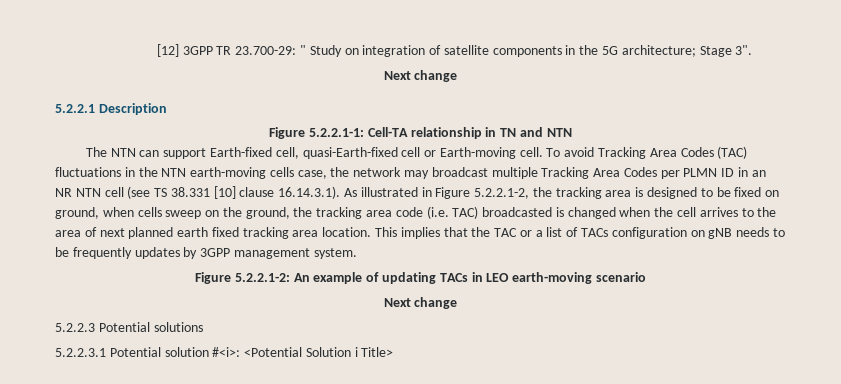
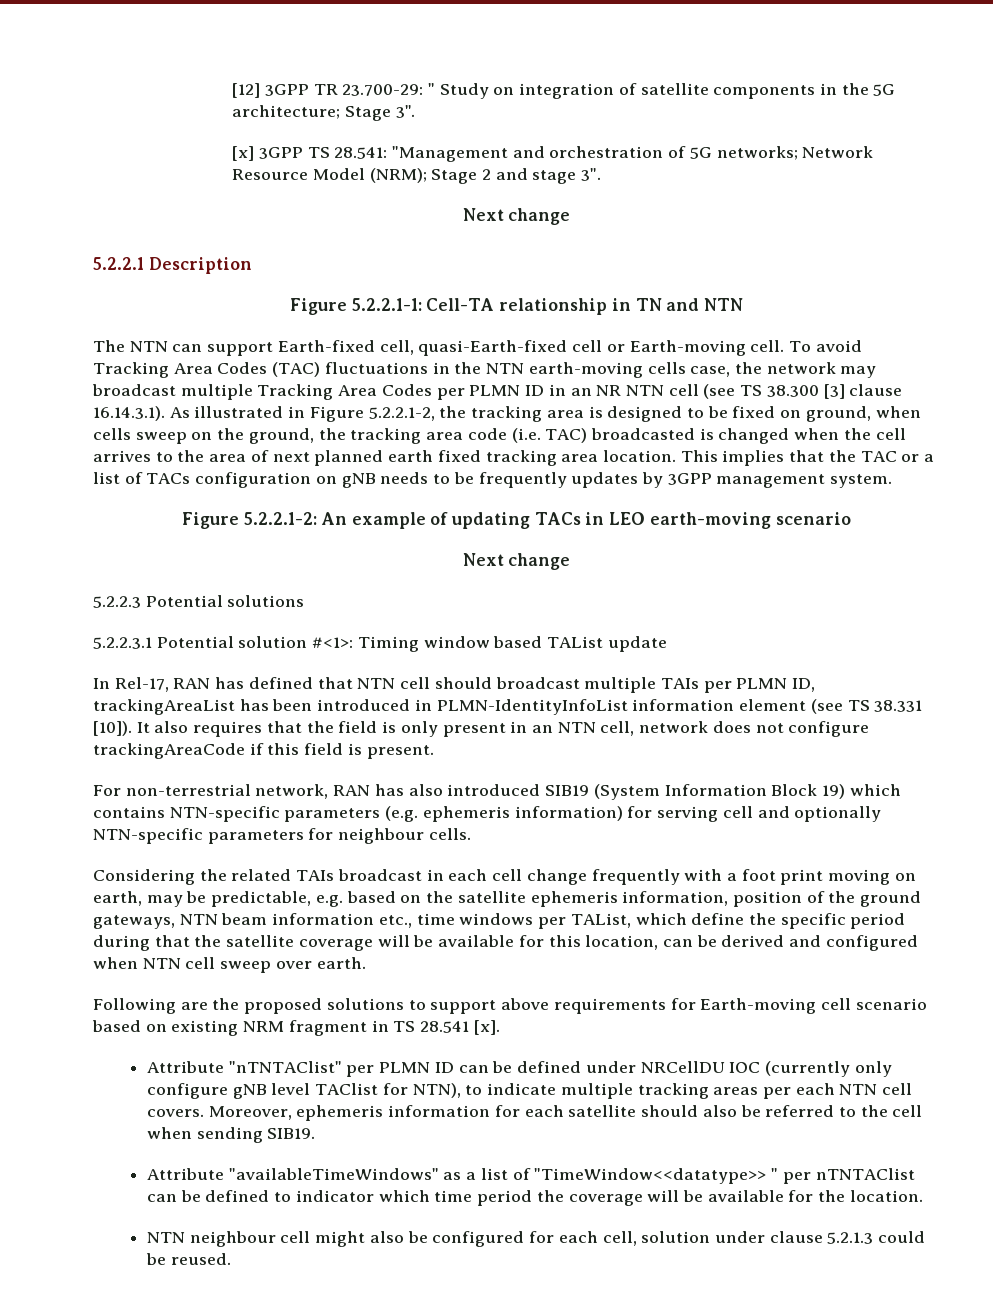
+ [x] 3GPP TS 28.541: "Management and orchestration of 5G networks; Network Resource Model (NRM); Stage 2 and stage 3".
- To avoid Tracking Area Codes (TAC) fluctuations in the NTN earth-moving cells case, the network may broadcast multiple Tracking Area Codes per PLMN ID in an NR NTN cell (see TS 38.331 [10] clause 16.14.3.1). As illustrated in Figure 5.2.2.1-2, the tracking area is designed to be fixed on ground, when cells sweep on the ground, the tracking area code (i.e. TAC) broadcasted is changed when the cell arrives to the area of next planned earth fixed tracking area location.
+ To avoid Tracking Area Codes (TAC) fluctuations in the NTN earth-moving cells case, the network may broadcast multiple Tracking Area Codes per PLMN ID in an NR NTN cell (see TS 38.300 [3] clause 16.14.3.1). As illustrated in Figure 5.2.2.1-2, the tracking area is designed to be fixed on ground, when cells sweep on the ground, the tracking area code (i.e. TAC) broadcasted is changed when the cell arrives to the area of next planned earth fixed tracking area location.
- 5.2.2.3.1 Potential solution #<i>: <Potential Solution i Title>
+ 5.2.2.3.1 Potential solution #<1>: Timing window based TAList update
+ In Rel-17, RAN has defined that NTN cell should broadcast multiple TAIs per PLMN ID, trackingAreaList has been introduced in PLMN-IdentityInfoList information element (see TS 38.331 [10]). It also requires that the field is only present in an NTN cell, network does not configure trackingAreaCode if this field is present.
+ For non-terrestrial network, RAN has also introduced SIB19 (System Information Block 19) which contains NTN-specific parameters (e.g. ephemeris information) for serving cell and optionally NTN-specific parameters for neighbour cells.
+ Considering the related TAIs broadcast in each cell change frequently with a foot print moving on earth, may be predictable, e.g. based on the satellite ephemeris information, position of the ground gateways, NTN beam information etc., time windows per TAList, which define the specific period during that the satellite coverage will be available for this location, can be derived and configured when NTN cell sweep over earth.
+ Following are the proposed solutions to support above requirements for Earth-moving cell scenario based on existing NRM fragment in TS 28.541 [x].
+ Attribute "nTNTAClist" per PLMN ID can be defined under NRCellDU IOC (currently only configure gNB level TAClist for NTN), to indicate multiple tracking areas per each NTN cell covers. Moreover, ephemeris information for each satellite should also be referred to the cell when sending SIB19.
+ Attribute "availableTimeWindows" as a list of "TimeWindow<<datatype>> " per nTNTAClist can be defined to indicator which time period the coverage will be available for the location.
+ NTN neighbour cell might also be configured for each cell, solution under clause 5.2.1.3 could be reused.

